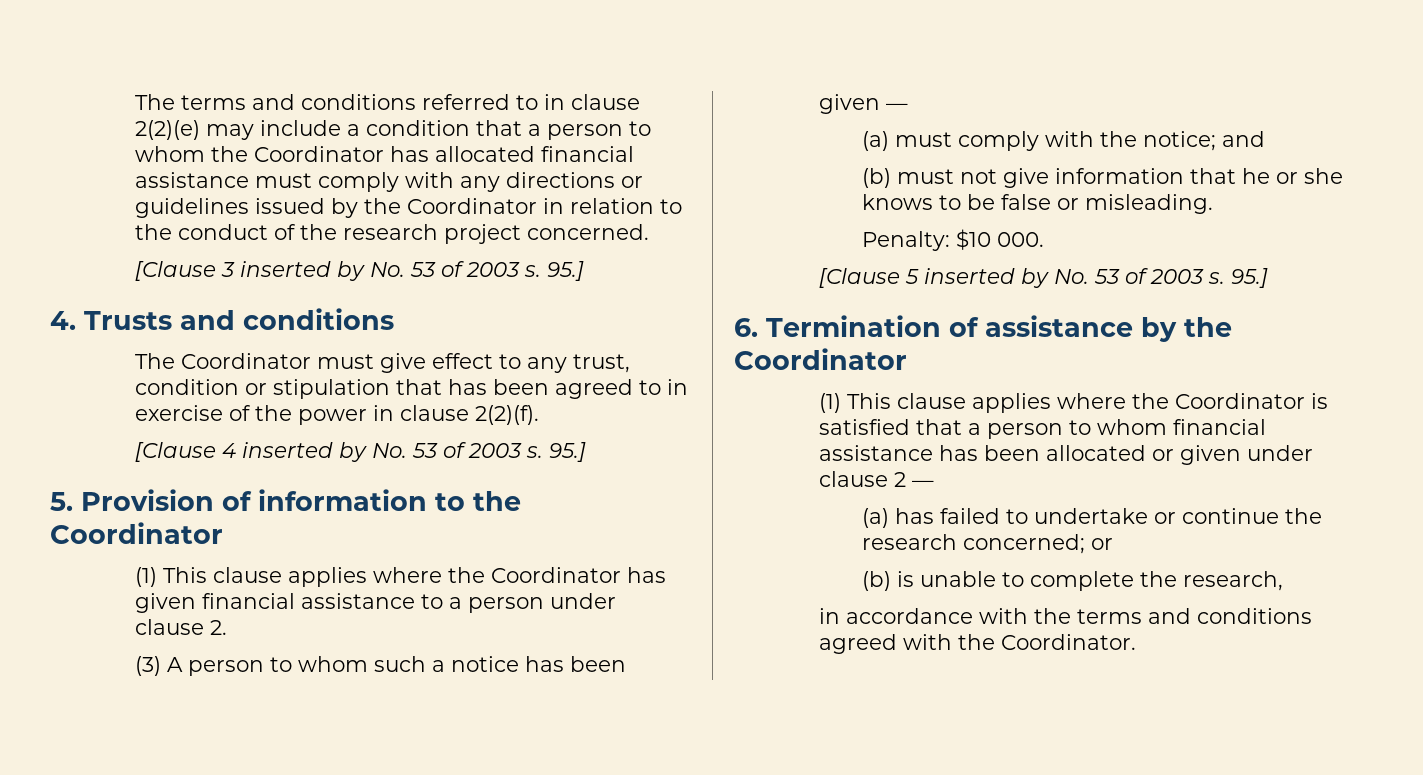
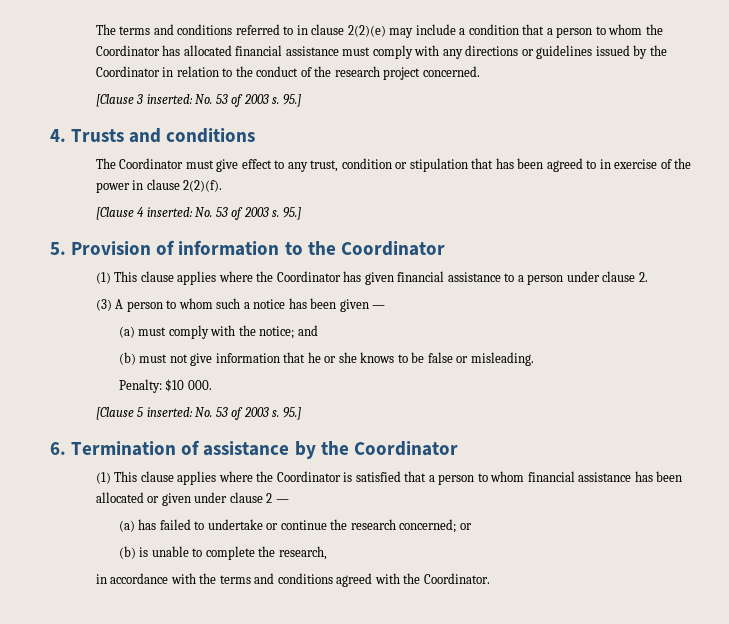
- [Clause 3 inserted by No. 53 of 2003 s.
+ [Clause 3 inserted: No. 53 of 2003 s.
- [Clause 4 inserted by No. 53 of 2003 s.
+ [Clause 4 inserted: No. 53 of 2003 s.
- [Clause 5 inserted by No. 53 of 2003 s.
+ [Clause 5 inserted: No. 53 of 2003 s.

